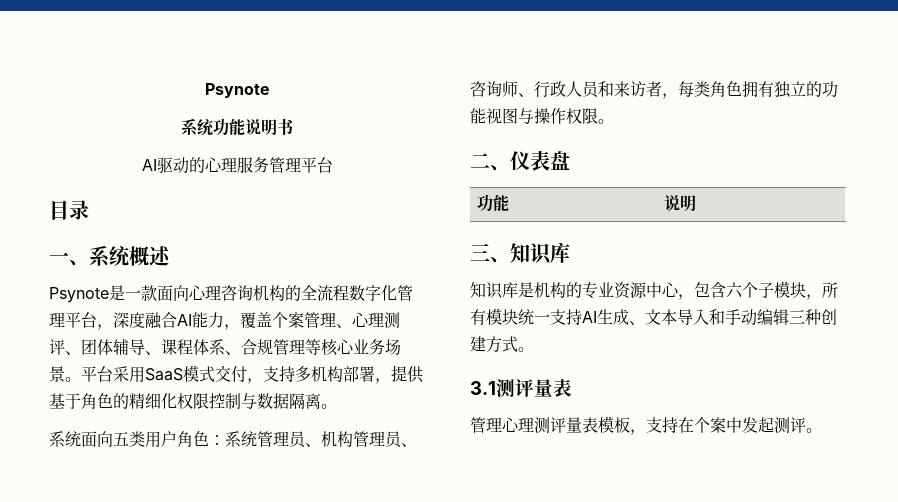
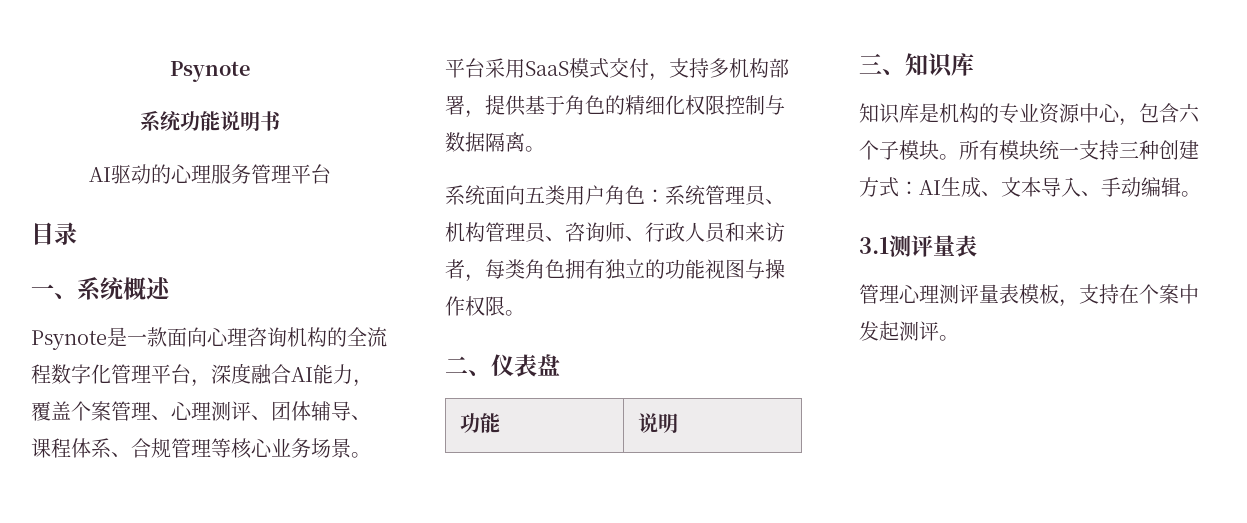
- 知识库是机构的专业资源中心，包含六个子模块，所有模块统一支持AI生成、文本导入和手动编辑三种创建方式。
+ 知识库是机构的专业资源中心，包含六个子模块。所有模块统一支持三种创建方式：AI生成、文本导入、手动编辑。

